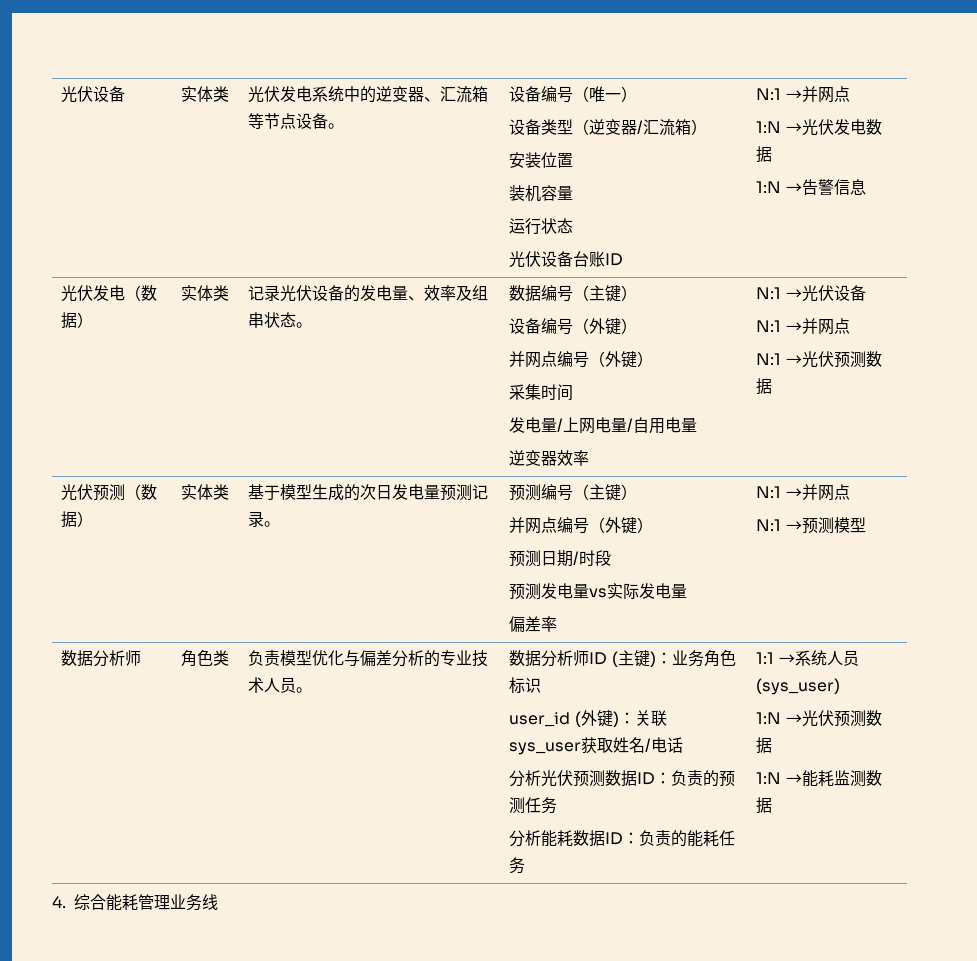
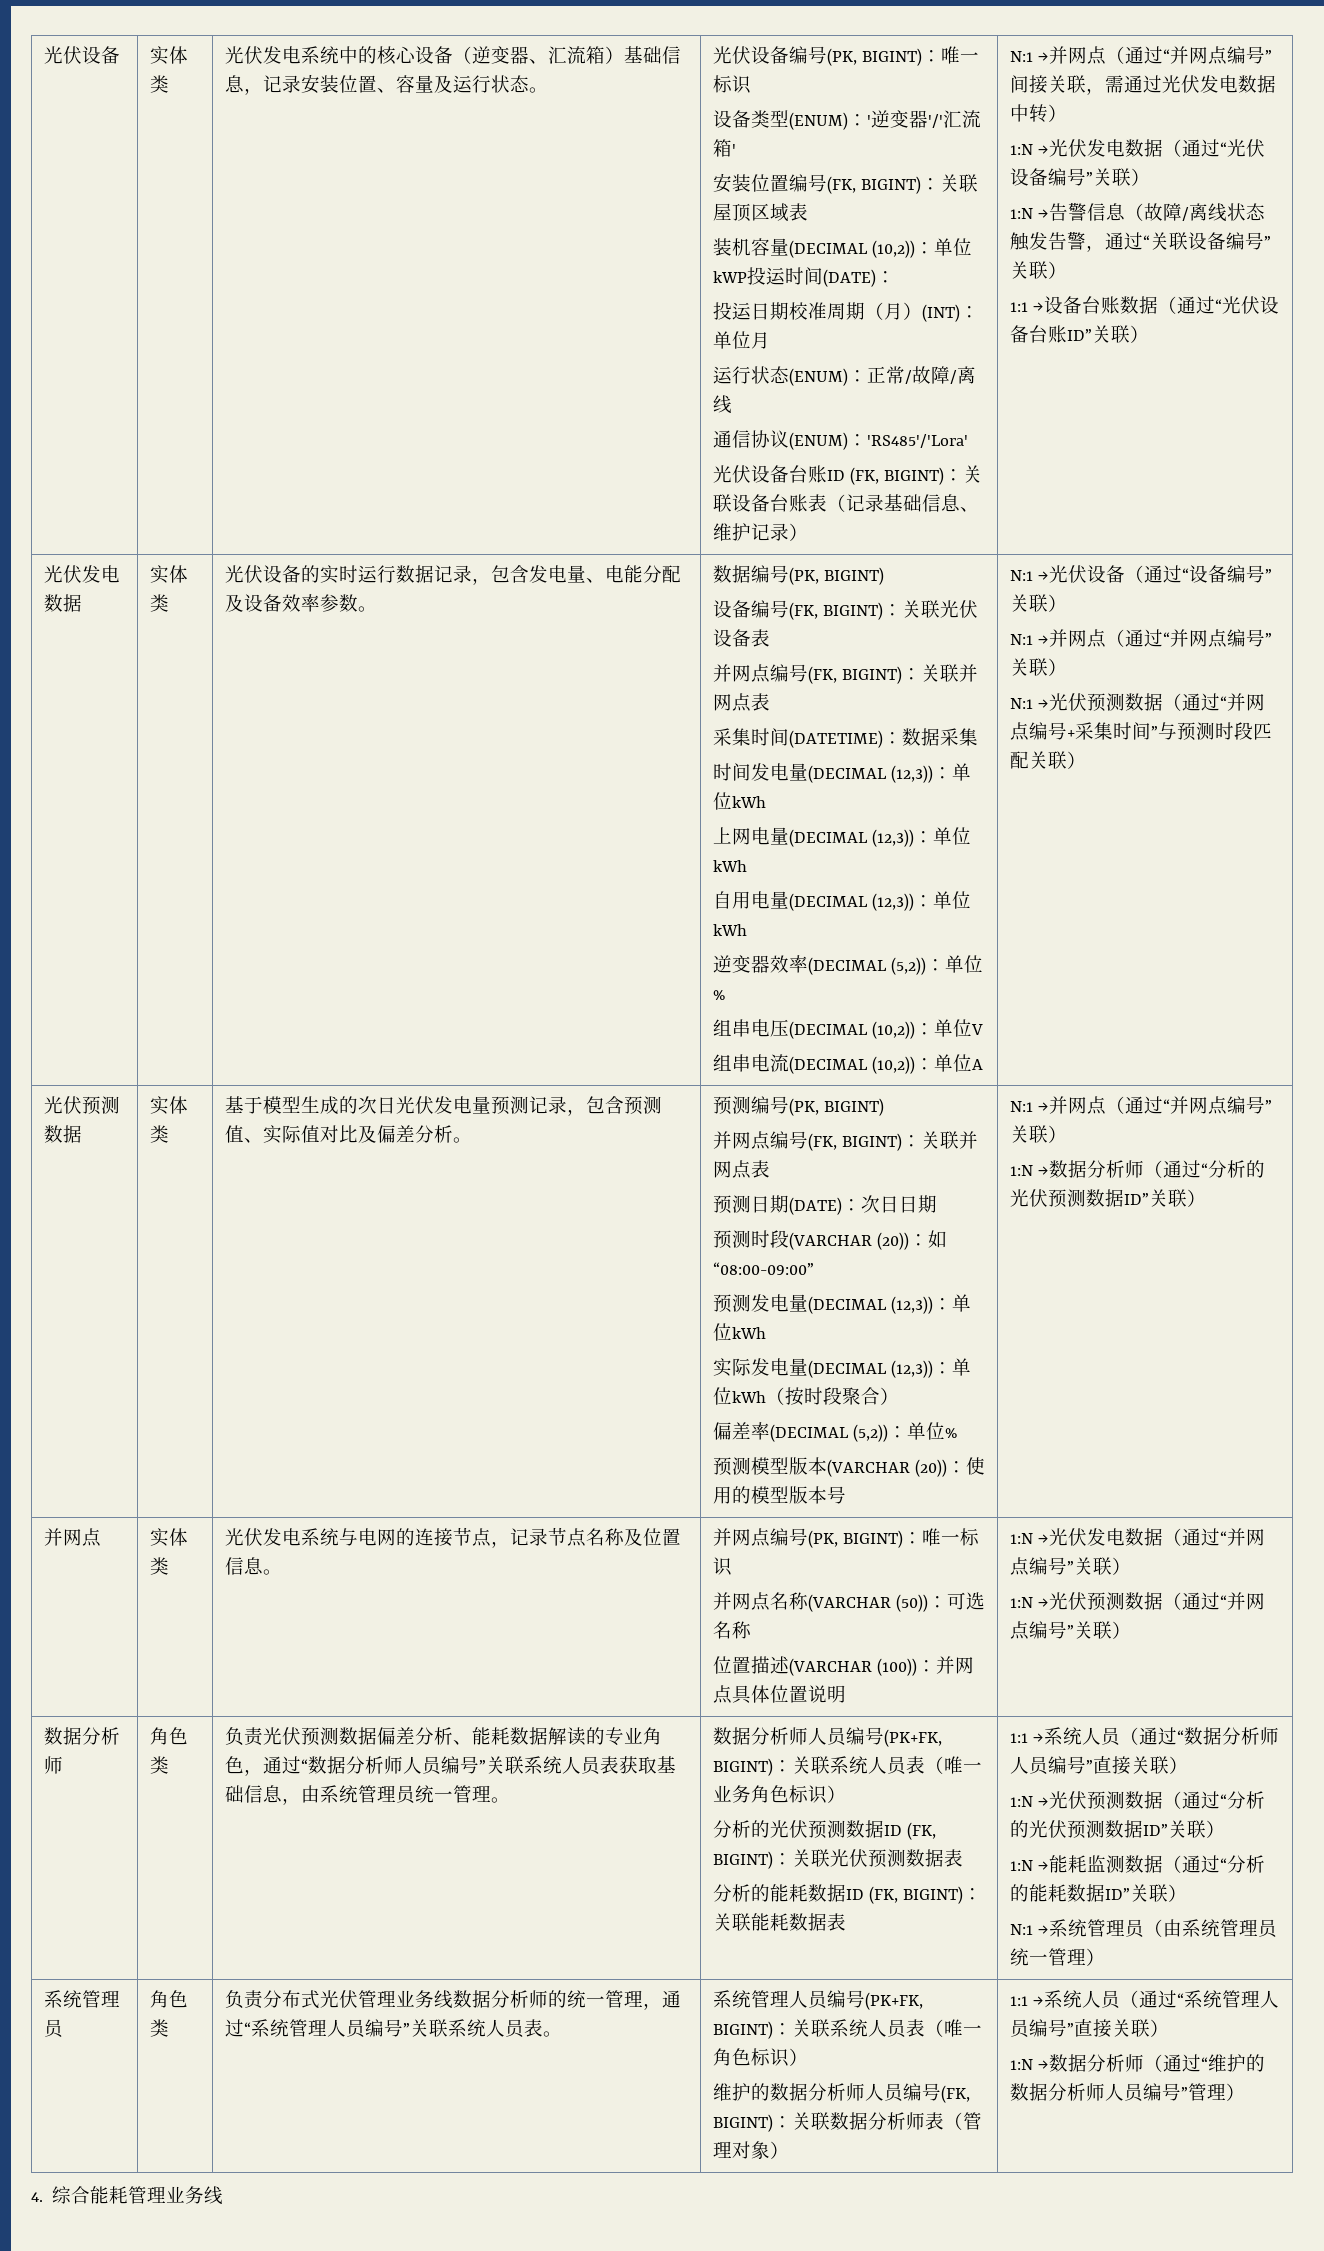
- 光伏发电系统中的逆变器、汇流箱等节点设备。 | 设备编号（唯一）
- 设备类型（逆变器/汇流箱）
- 安装位置
- 装机容量
- 运行状态
- 光伏设备台账ID | N:1 →并网点
- 1:N →光伏发电数据
- 1:N →告警信息
- 光伏发电（数据） | 实体类 | 记录光伏设备的发电量、效率及组串状态。
+ 光伏发电系统中的核心设备（逆变器、汇流箱）基础信息，记录安装位置、容量及运行状态。 | 光伏设备编号(PK, BIGINT)：唯一标识
+ 设备类型(ENUM)：'逆变器'/'汇流箱'
+ 安装位置编号(FK, BIGINT)：关联屋顶区域表
+ 装机容量(DECIMAL (10,2))：单位kWP投运时间(DATE)：
+ 投运日期校准周期（月）(INT)：单位月
+ 运行状态(ENUM)：正常/故障/离线
+ 通信协议(ENUM)：'RS485'/'Lora'
+ 光伏设备台账ID (FK, BIGINT)：关联设备台账表（记录基础信息、维护记录） | N:1 →并网点（通过“并网点编号”间接关联，需通过光伏发电数据中转）
+ 1:N →光伏发电数据（通过“光伏设备编号”关联）
+ 1:N →告警信息（故障/离线状态触发告警，通过“关联设备编号”关联）
+ 1:1 →设备台账数据（通过“光伏设备台账ID”关联）
+ 光伏发电数据 | 实体类 | 光伏设备的实时运行数据记录，包含发电量、电能分配及设备效率参数。
- 数据编号（主键）
- 设备编号（外键）
- 并网点编号（外键）
- 采集时间
- 发电量/上网电量/自用电量
- 逆变器效率 | N:1 →光伏设备
- N:1 →并网点
+ 数据编号(PK, BIGINT)
+ 设备编号(FK, BIGINT)：关联光伏设备表
+ 并网点编号(FK, BIGINT)：关联并网点表
+ 采集时间(DATETIME)：数据采集
+ 时间发电量(DECIMAL (12,3))：单位kWh
+ 上网电量(DECIMAL (12,3))：单位kWh
+ 自用电量(DECIMAL (12,3))：单位kWh
+ 逆变器效率(DECIMAL (5,2))：单位%
+ 组串电压(DECIMAL (10,2))：单位V
+ 组串电流(DECIMAL (10,2))：单位A | N:1 →光伏设备（通过“设备编号”关联）
+ N:1 →并网点（通过“并网点编号”关联）
- N:1 →光伏预测数据
- 光伏预测（数据）
+ N:1 →光伏预测数据（通过“并网点编号+采集时间”与预测时段匹配关联）
+ 光伏预测数据
- 基于模型生成的次日发电量预测记录。
+ 基于模型生成的次日光伏发电量预测记录，包含预测值、实际值对比及偏差分析。
- 预测编号（主键）
- 并网点编号（外键）
- 预测日期/时段
- 预测发电量vs实际发电量
- 偏差率 | N:1 →并网点
- N:1 →预测模型
+ 预测编号(PK, BIGINT)
+ 并网点编号(FK, BIGINT)：关联并网点表
+ 预测日期(DATE)：次日日期
+ 预测时段(VARCHAR (20))：如“08:00-09:00”
+ 预测发电量(DECIMAL (12,3))：单位kWh
+ 实际发电量(DECIMAL (12,3))：单位kWh（按时段聚合）
+ 偏差率(DECIMAL (5,2))：单位%
+ 预测模型版本(VARCHAR (20))：使用的模型版本号 | N:1 →并网点（通过“并网点编号”关联）
+ 1:N →数据分析师（通过“分析的光伏预测数据ID”关联）
+ 并网点 | 实体类 | 光伏发电系统与电网的连接节点，记录节点名称及位置信息。 | 并网点编号(PK, BIGINT)：唯一标识
+ 并网点名称(VARCHAR (50))：可选名称
+ 位置描述(VARCHAR (100))：并网点具体位置说明 | 1:N →光伏发电数据（通过“并网点编号”关联）
+ 1:N →光伏预测数据（通过“并网点编号”关联）
- 负责模型优化与偏差分析的专业技术人员。 | 数据分析师ID (主键)：业务角色标识
- user_id (外键)：关联sys_user获取姓名/电话
- 分析光伏预测数据ID：负责的预测任务
- 分析能耗数据ID：负责的能耗任务 | 1:1 →系统人员(sys_user)
- 1:N →光伏预测数据
+ 负责光伏预测数据偏差分析、能耗数据解读的专业角色，通过“数据分析师人员编号”关联系统人员表获取基础信息，由系统管理员统一管理。 | 数据分析师人员编号(PK+FK, BIGINT)：关联系统人员表（唯一业务角色标识）
+ 分析的光伏预测数据ID (FK, BIGINT)：关联光伏预测数据表
+ 分析的能耗数据ID (FK, BIGINT)：关联能耗数据表 | 1:1 →系统人员（通过“数据分析师人员编号”直接关联）
+ 1:N →光伏预测数据（通过“分析的光伏预测数据ID”关联）
- 1:N →能耗监测数据
+ 1:N →能耗监测数据（通过“分析的能耗数据ID”关联）
+ N:1 →系统管理员（由系统管理员统一管理）
+ 系统管理员 | 角色类 | 负责分布式光伏管理业务线数据分析师的统一管理，通过“系统管理人员编号”关联系统人员表。 | 系统管理人员编号(PK+FK, BIGINT)：关联系统人员表（唯一角色标识）
+ 维护的数据分析师人员编号(FK, BIGINT)：关联数据分析师表（管理对象） | 1:1 →系统人员（通过“系统管理人员编号”直接关联）
+ 1:N →数据分析师（通过“维护的数据分析师人员编号”管理）

